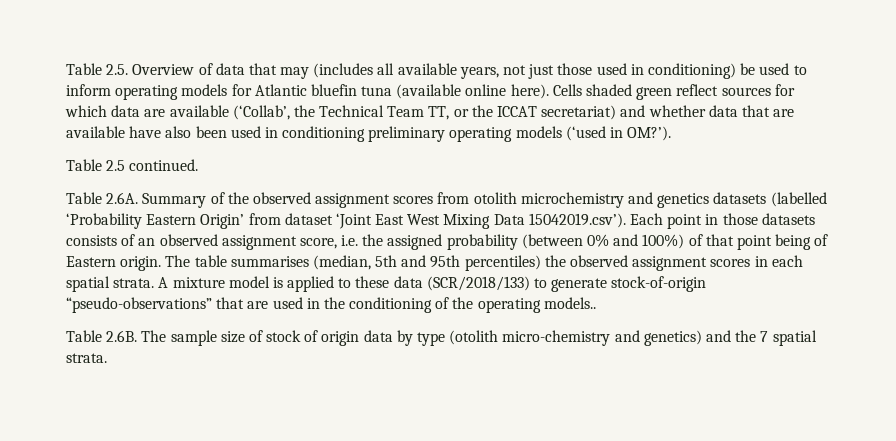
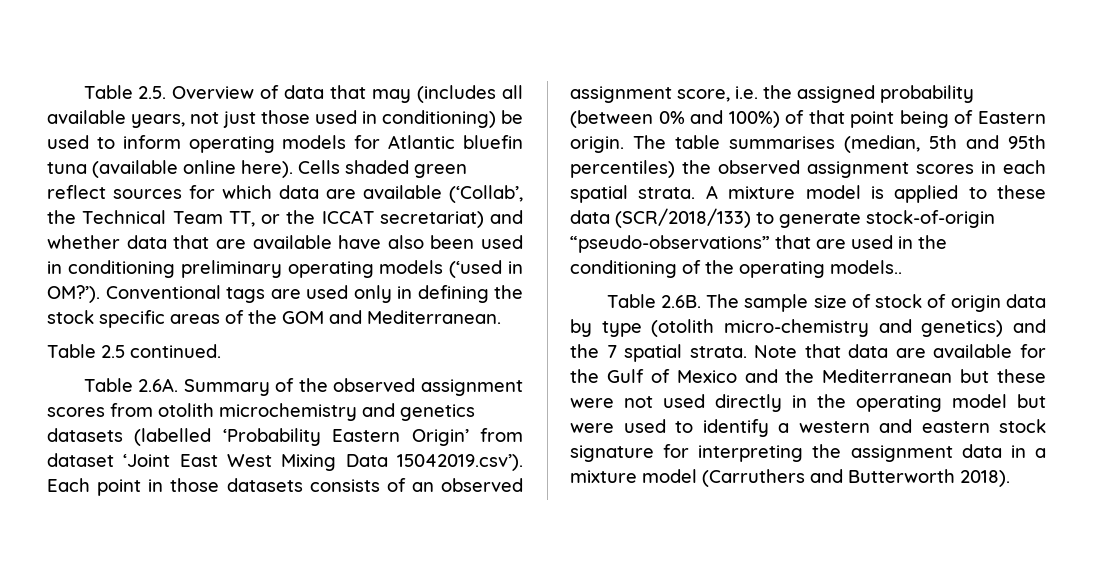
+ Conventional tags are used only in defining the stock specific areas of the GOM and Mediterranean.
+ Note that data are available for the Gulf of Mexico and the Mediterranean but these were not used directly in the operating model but were used to identify a western and eastern stock signature for interpreting the assignment data in a mixture model (Carruthers and Butterworth 2018).

